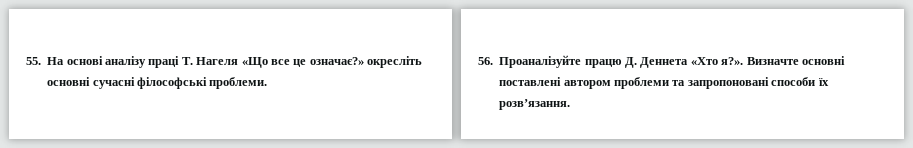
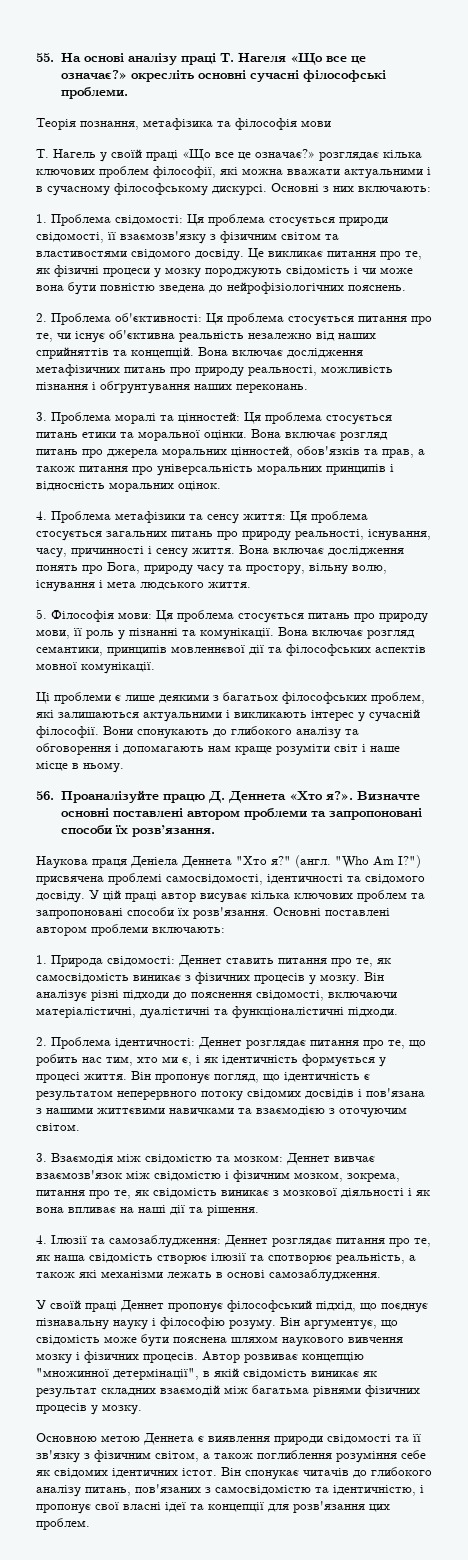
+ Теорія познання, метафізика та філософія мови
+ Т. Нагель у своїй праці «Що все це означає?» розглядає кілька ключових проблем філософії, які можна вважати актуальними і в сучасному філософському дискурсі. Основні з них включають:
+ 1. Проблема свідомості: Ця проблема стосується природи свідомості, її взаємозв'язку з фізичним світом та властивостями свідомого досвіду. Це викликає питання про те, як фізичні процеси у мозку породжують свідомість і чи може вона бути повністю зведена до нейрофізіологічних пояснень.
+ 2. Проблема об'єктивності: Ця проблема стосується питання про те, чи існує об'єктивна реальність незалежно від наших сприйняттів та концепцій. Вона включає дослідження метафізичних питань про природу реальності, можливість пізнання і обґрунтування наших переконань.
+ 3. Проблема моралі та цінностей: Ця проблема стосується питань етики та моральної оцінки. Вона включає розгляд питань про джерела моральних цінностей, обов'язків та прав, а також питання про універсальність моральних принципів і відносність моральних оцінок.
+ 4. Проблема метафізики та сенсу життя: Ця проблема стосується загальних питань про природу реальності, існування, часу, причинності і сенсу життя. Вона включає дослідження понять про Бога, природу часу та простору, вільну волю, існування і мета людського життя.
+ 5. Філософія мови: Ця проблема стосується питань про природу мови, її роль у пізнанні та комунікації. Вона включає розгляд семантики, принципів мовленнєвої дії та філософських аспектів мовної комунікації.
+ Ці проблеми є лише деякими з багатьох філософських проблем, які залишаються актуальними і викликають інтерес у сучасній філософії. Вони спонукають до глибокого аналізу та обговорення і допомагають нам краще розуміти світ і наше місце в ньому.
+ Наукова праця Деніела Деннета "Хто я?" (англ. "Who Am I?") присвячена проблемі самосвідомості, ідентичності та свідомого досвіду. У цій праці автор висуває кілька ключових проблем та запропоновані способи їх розв'язання. Основні поставлені автором проблеми включають:
+ 1. Природа свідомості: Деннет ставить питання про те, як самосвідомість виникає з фізичних процесів у мозку. Він аналізує різні підходи до пояснення свідомості, включаючи матеріалістичні, дуалістичні та функціоналістичні підходи.
+ 2. Проблема ідентичності: Деннет розглядає питання про те, що робить нас тим, хто ми є, і як ідентичність формується у процесі життя. Він пропонує погляд, що ідентичність є результатом неперервного потоку свідомих досвідів і пов'язана з нашими життєвими навичками та взаємодією з оточуючим світом.
+ 3. Взаємодія між свідомістю та мозком: Деннет вивчає взаємозв'язок між свідомістю і фізичним мозком, зокрема, питання про те, як свідомість виникає з мозкової діяльності і як вона впливає на наші дії та рішення.
+ 4. Ілюзії та самозаблудження: Деннет розглядає питання про те, як наша свідомість створює ілюзії та спотворює реальність, а також які механізми лежать в основі самозаблудження.
+ У своїй праці Деннет пропонує філософський підхід, що поєднує пізнавальну науку і філософію розуму. Він аргументує, що свідомість може бути пояснена шляхом наукового вивчення мозку і фізичних процесів. Автор розвиває концепцію "множинної детермінації", в якій свідомість виникає як результат складних взаємодій між багатьма рівнями фізичних процесів у мозку.
+ Основною метою Деннета є виявлення природи свідомості та її зв'язку з фізичним світом, а також поглиблення розуміння себе як свідомих ідентичних істот. Він спонукає читачів до глибокого аналізу питань, пов'язаних з самосвідомістю та ідентичністю, і пропонує свої власні ідеї та концепції для розв'язання цих проблем.

